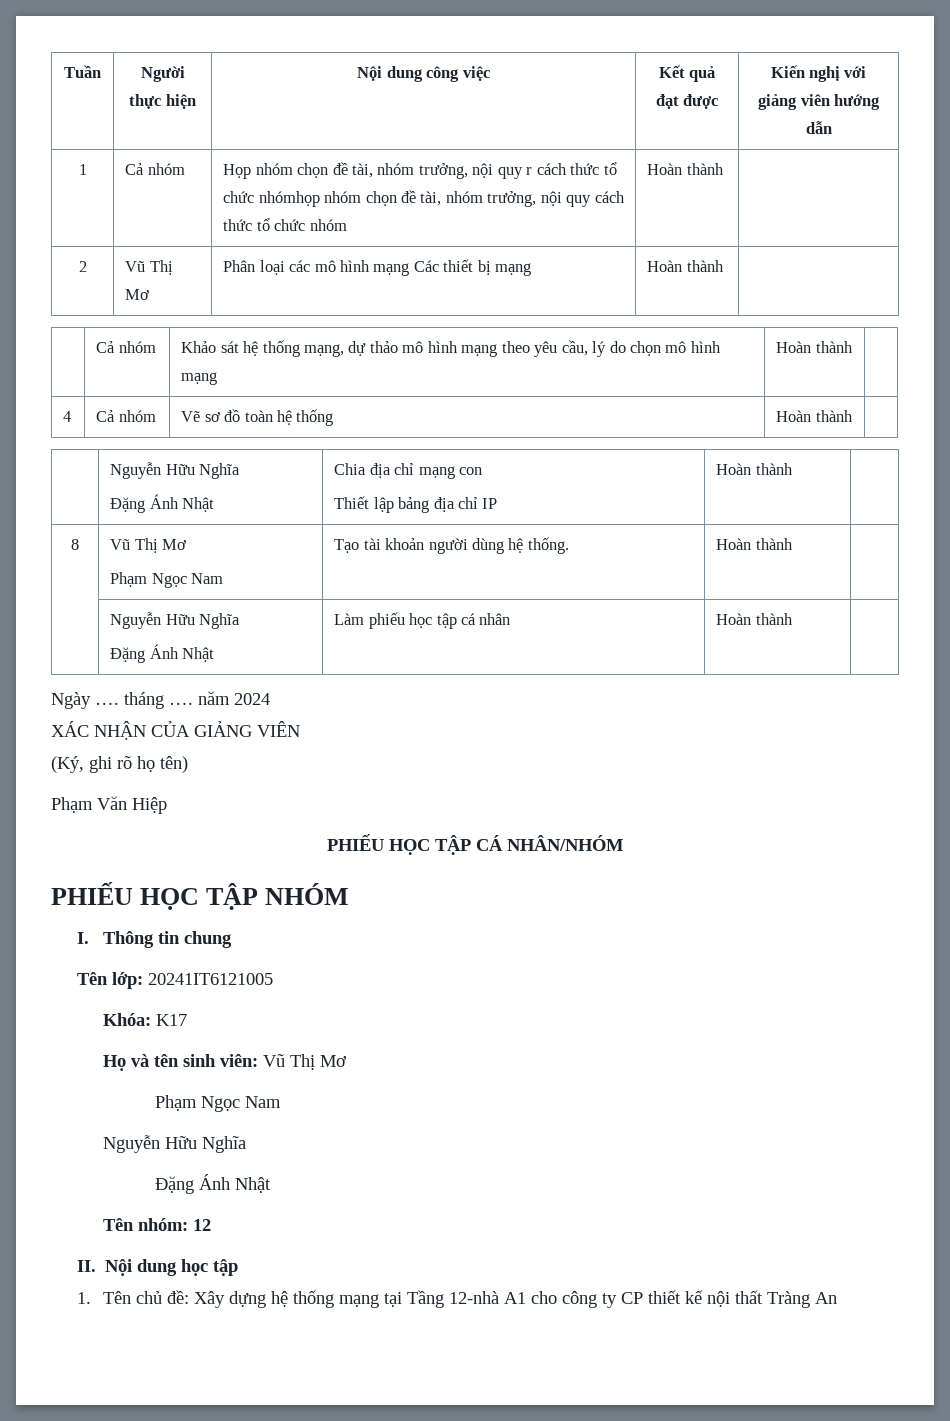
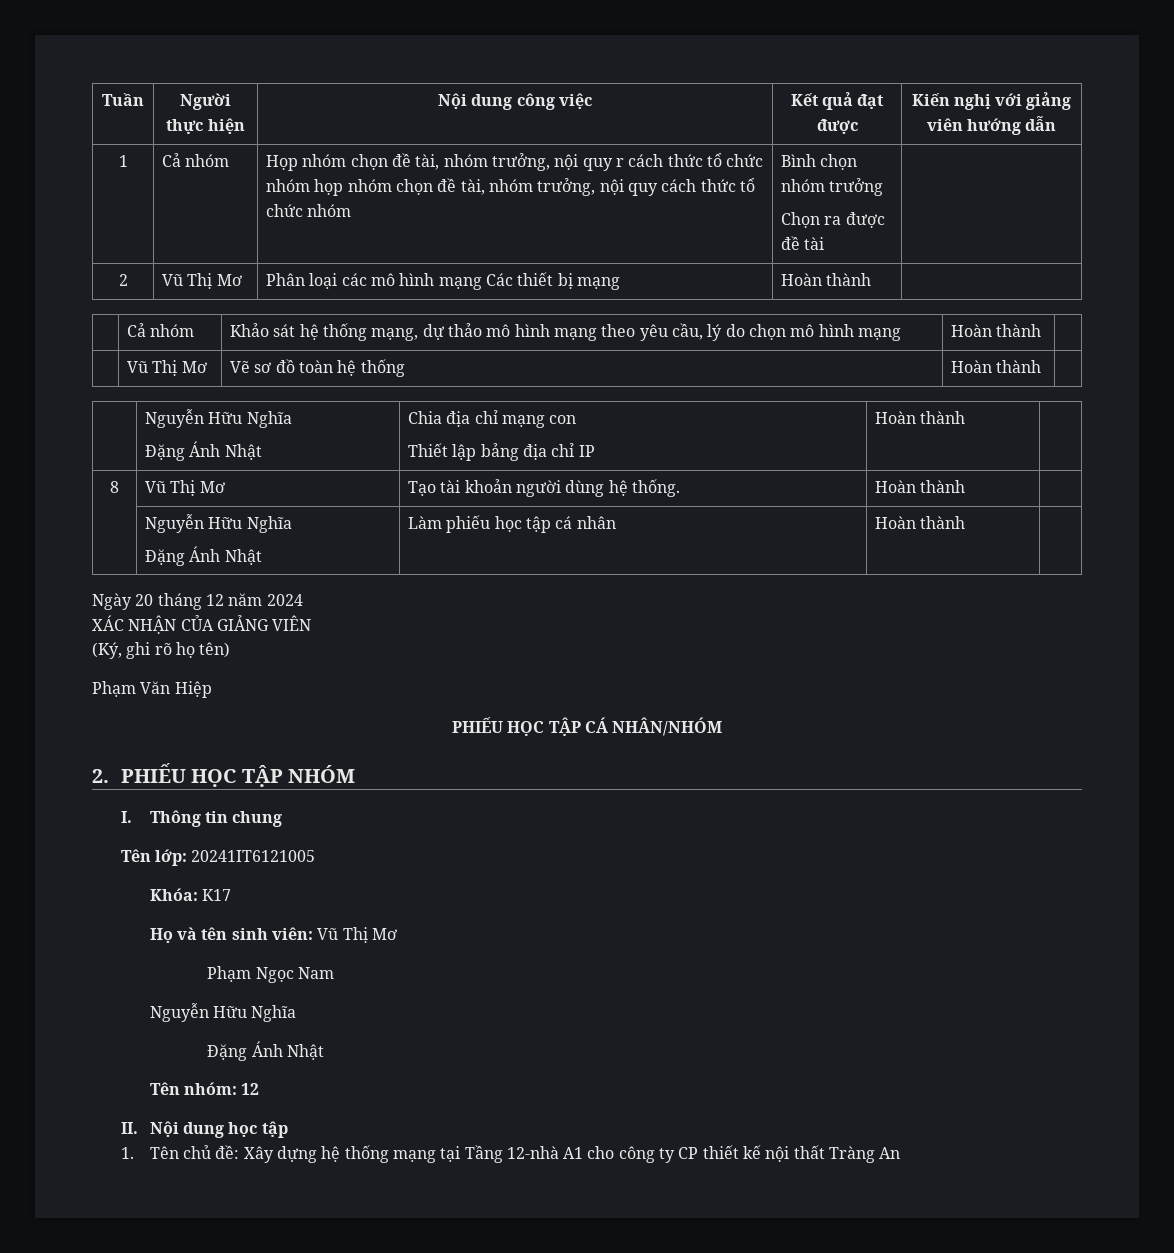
- Họp nhóm chọn đề tài, nhóm trưởng, nội quy r cách thức tổ chức nhómhọp nhóm chọn đề tài, nhóm trưởng, nội quy cách thức tổ chức nhóm | Hoàn thành
+ Họp nhóm chọn đề tài, nhóm trưởng, nội quy r cách thức tổ chức nhóm họp nhóm chọn đề tài, nhóm trưởng, nội quy cách thức tổ chức nhóm | Bình chọn nhóm trưởng
+ Chọn ra được đề tài
- 4 | Cả nhóm | Vẽ sơ đồ toàn hệ thống | Hoàn thành |
+ | Vũ Thị Mơ | Vẽ sơ đồ toàn hệ thống | Hoàn thành |
- 8 | Vũ Thị Mơ
- Phạm Ngọc Nam | Tạo tài khoản người dùng hệ thống. | Hoàn thành |
+ 8 | Vũ Thị Mơ | Tạo tài khoản người dùng hệ thống. | Hoàn thành |
- Ngày …. tháng …. năm 2024
+ Ngày 20 tháng 12 năm 2024
- PHIẾU HỌC TẬP NHÓM
+ 2. PHIẾU HỌC TẬP NHÓM

